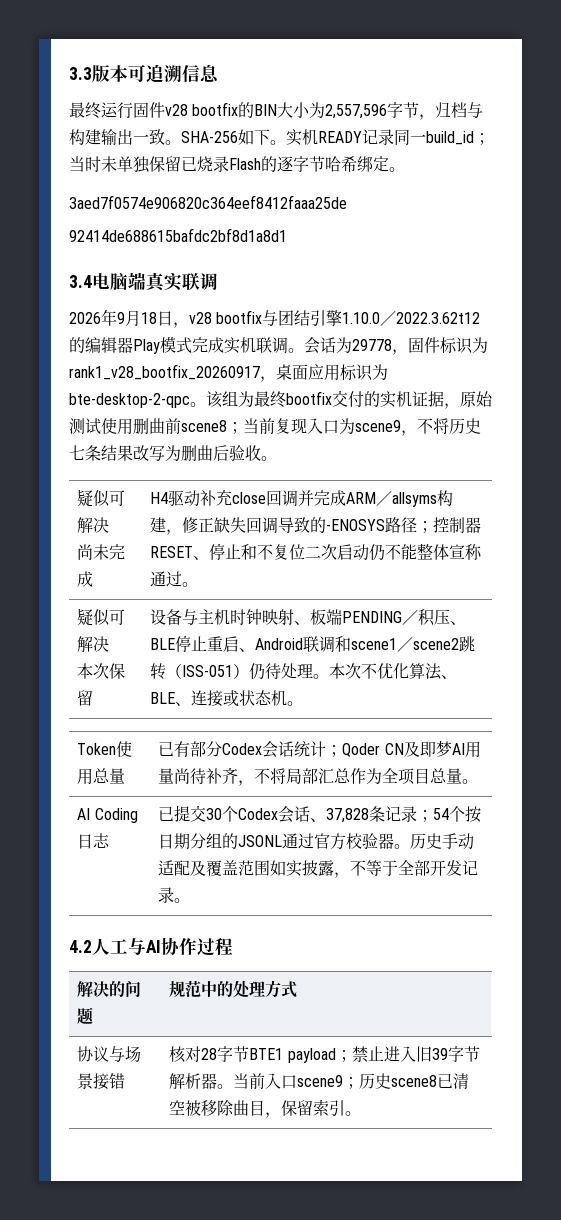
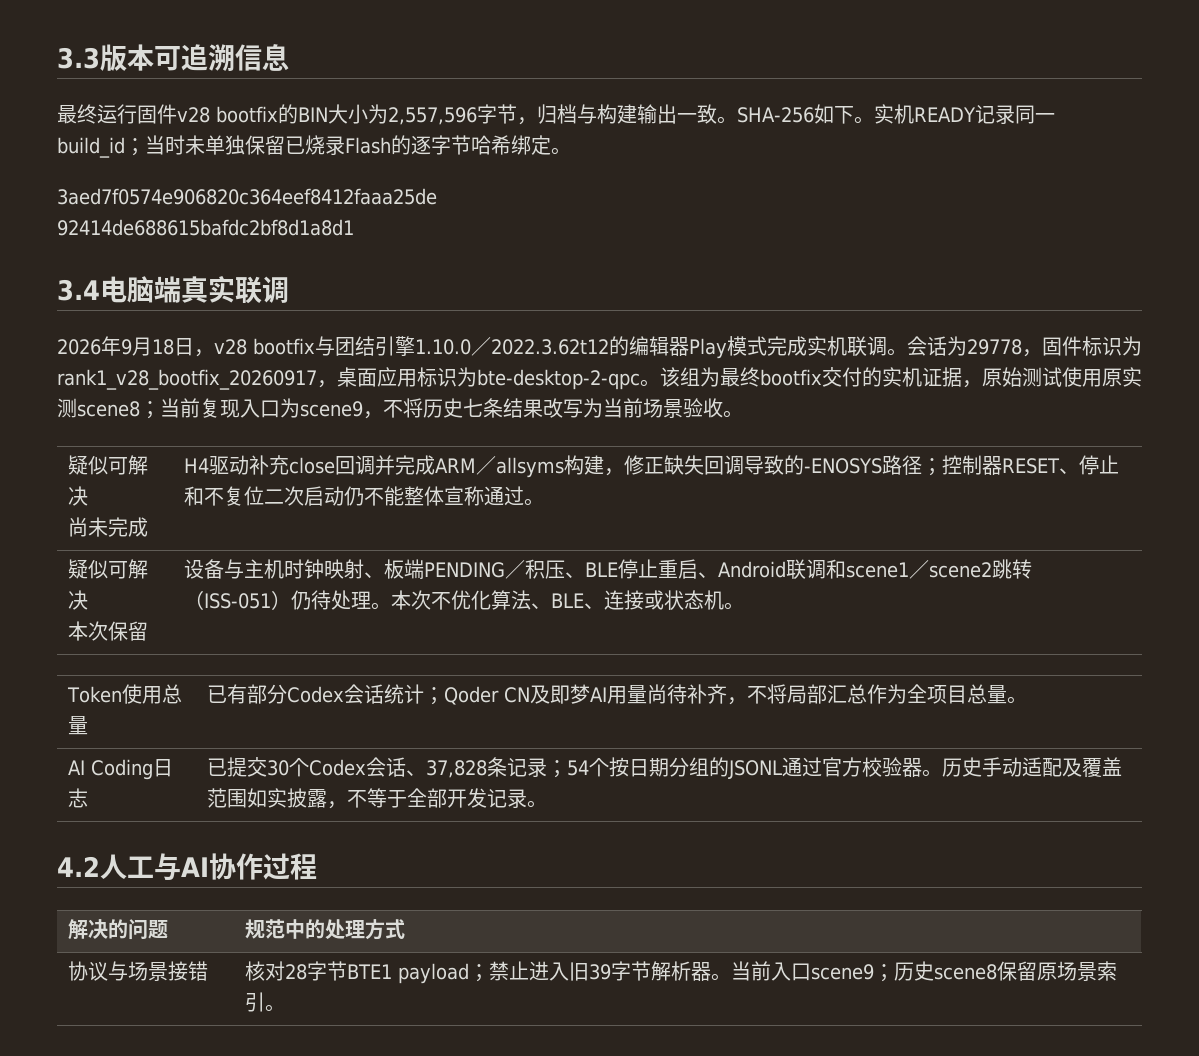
- 该组为最终bootfix交付的实机证据，原始测试使用删曲前scene8；当前复现入口为scene9，不将历史七条结果改写为删曲后验收。
+ 该组为最终bootfix交付的实机证据，原始测试使用原实测scene8；当前复现入口为scene9，不将历史七条结果改写为当前场景验收。
- 协议与场景接错 | 核对28字节BTE1 payload；禁止进入旧39字节解析器。当前入口scene9；历史scene8已清空被移除曲目，保留索引。
+ 协议与场景接错 | 核对28字节BTE1 payload；禁止进入旧39字节解析器。当前入口scene9；历史scene8保留原场景索引。

